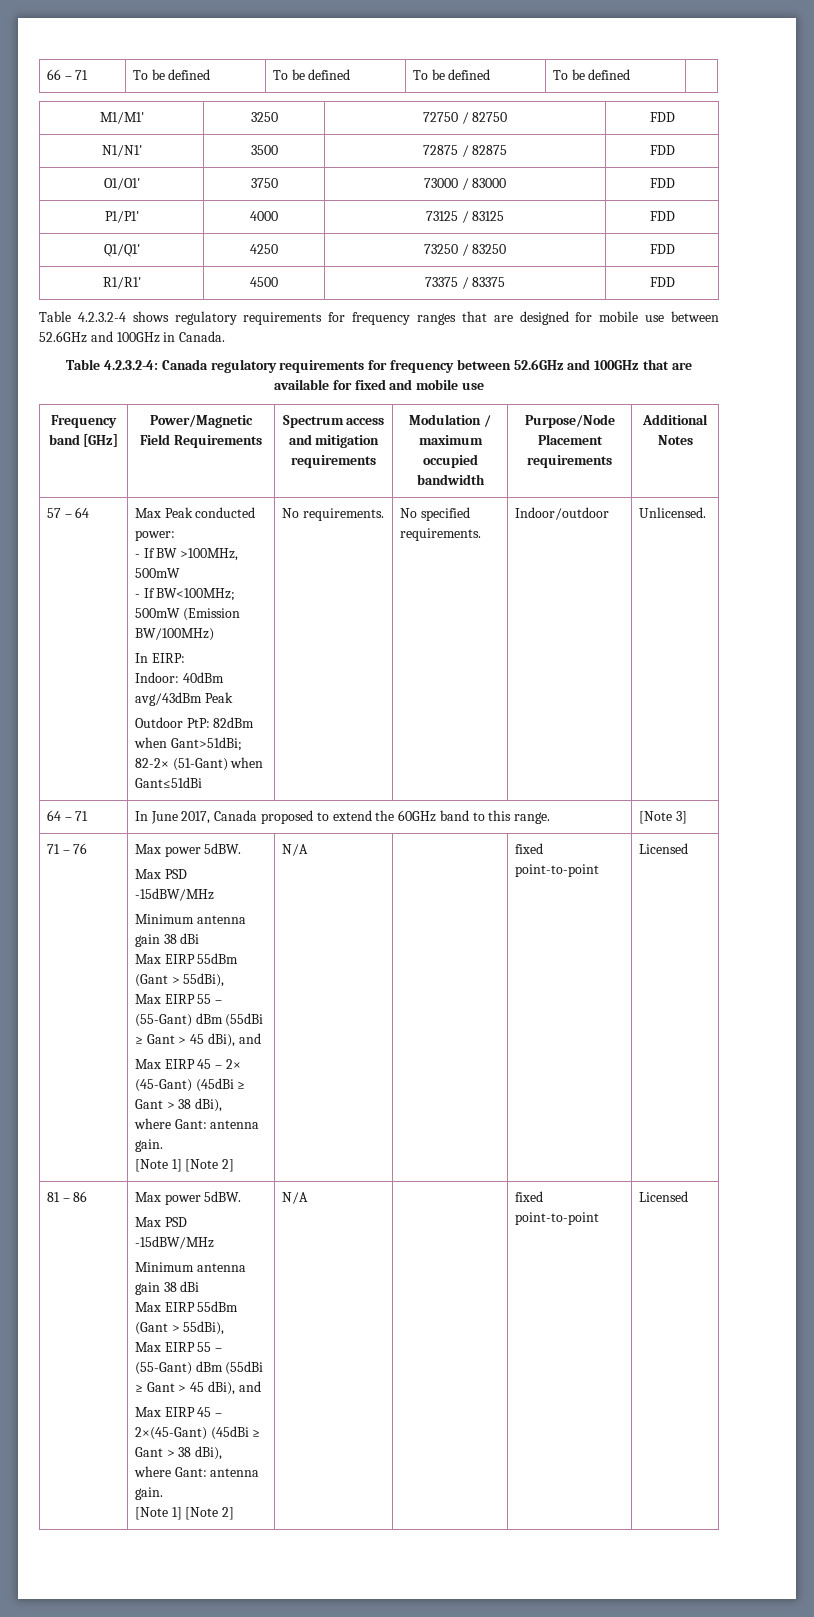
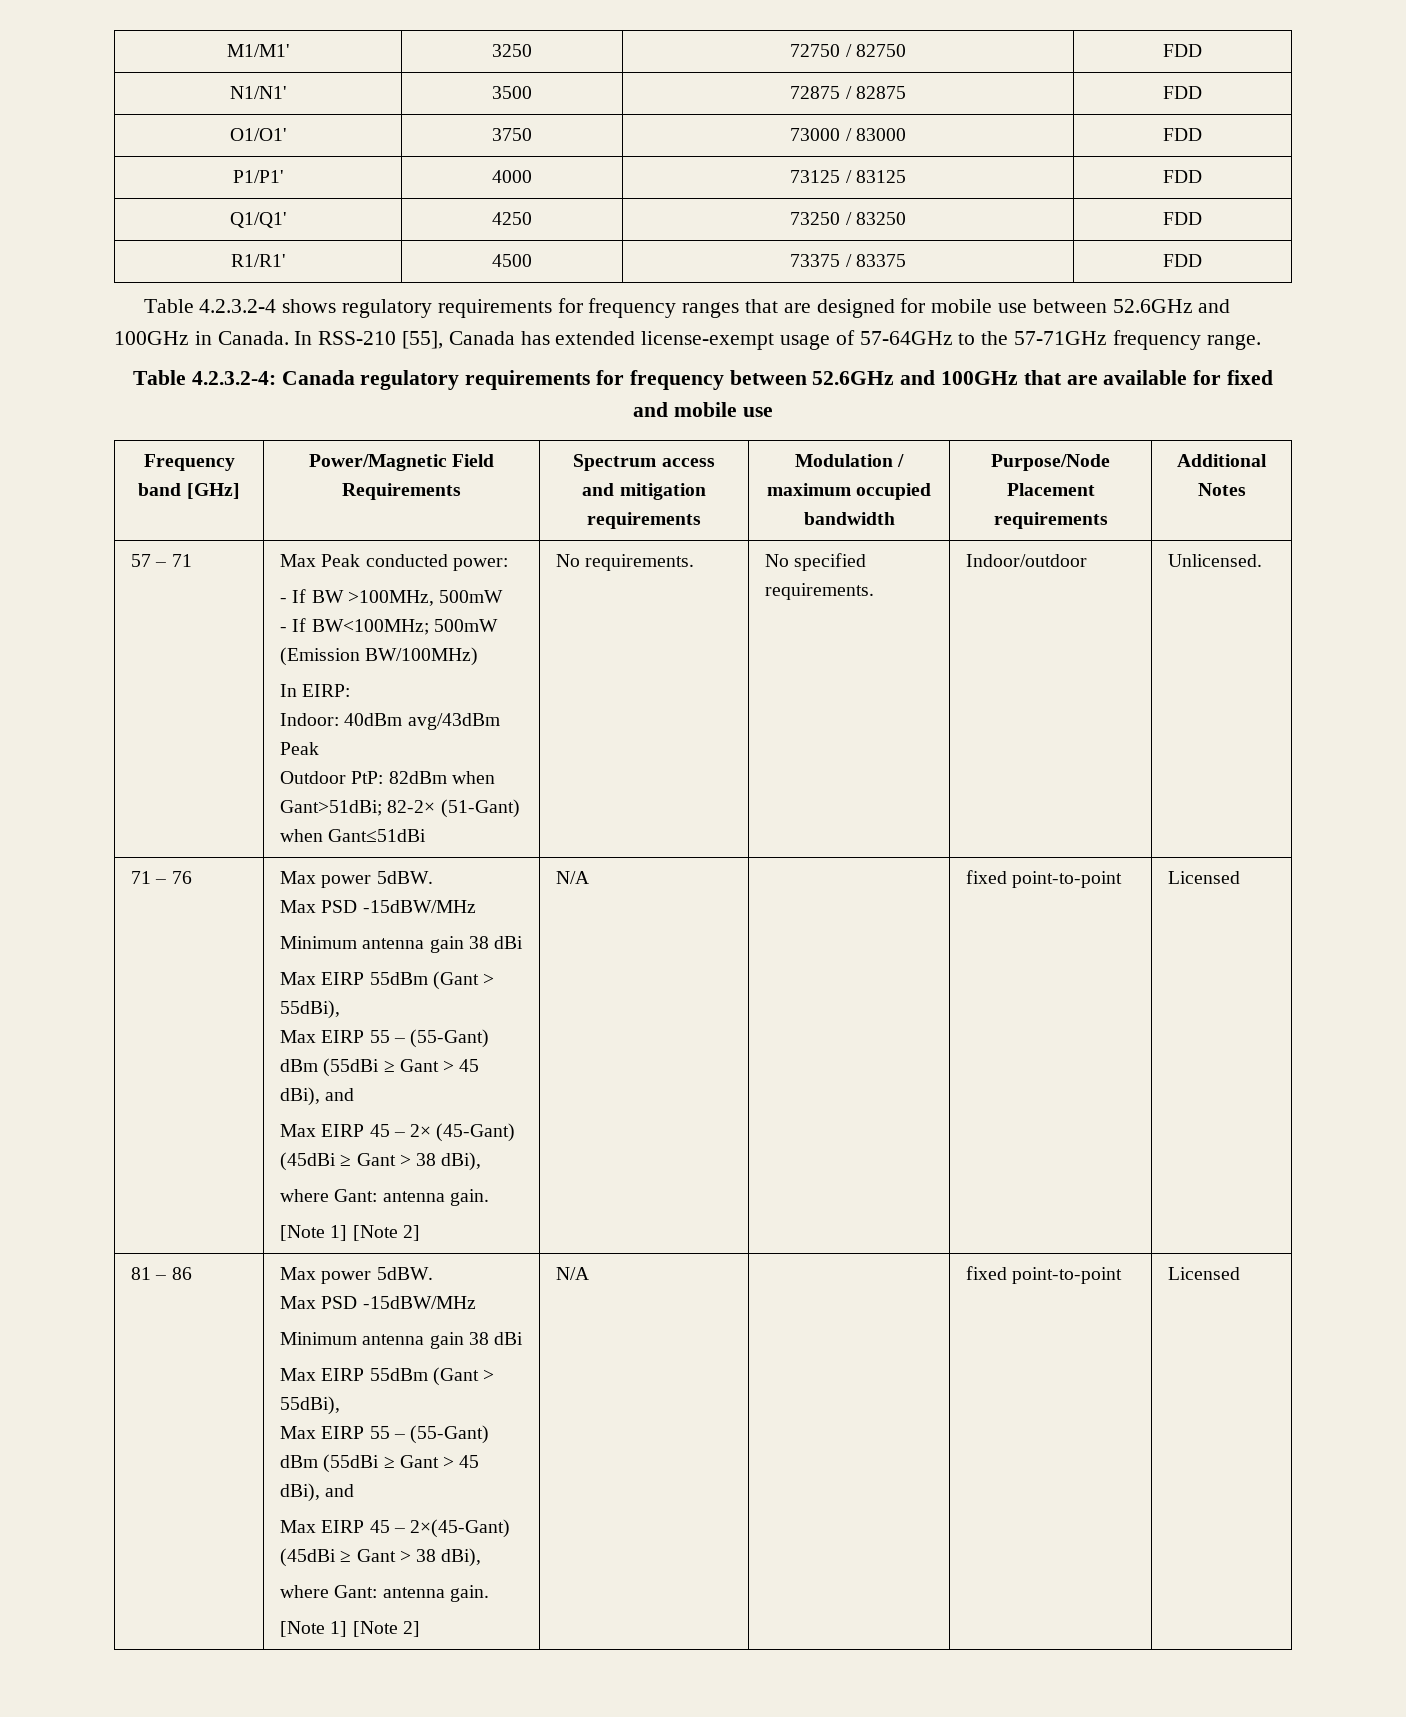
- 66 – 71 | To be defined | To be defined | To be defined | To be defined |
+ In RSS-210 [55], Canada has extended license-exempt usage of 57-64GHz to the 57-71GHz frequency range.
- 57 – 64 | Max Peak conducted power:
+ 57 – 71 | Max Peak conducted power:
- 64 – 71 | In June 2017, Canada proposed to extend the 60GHz band to this range. | [Note 3]

